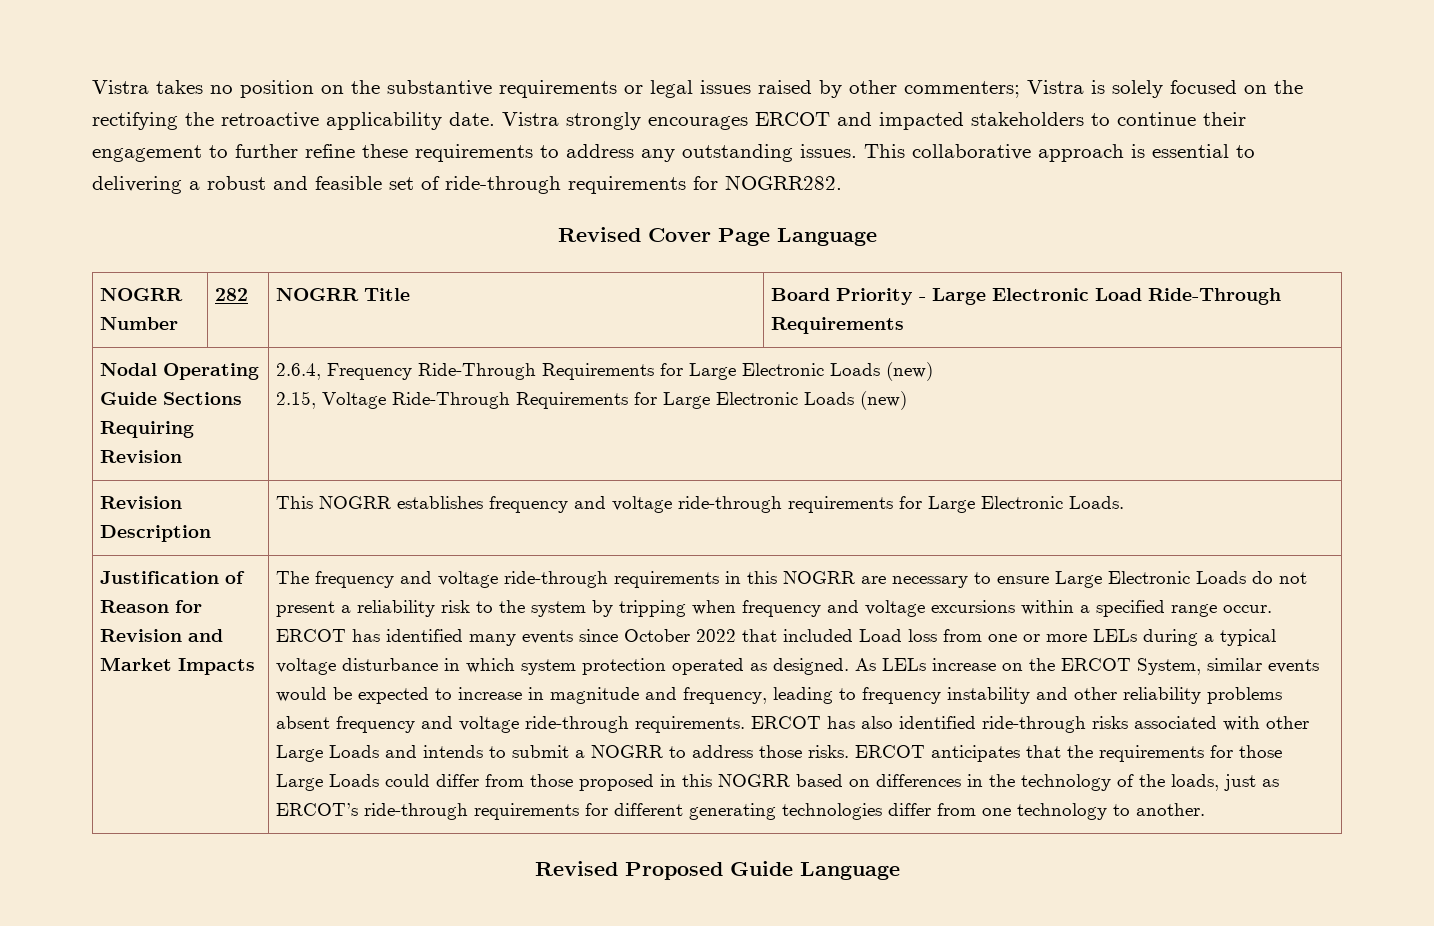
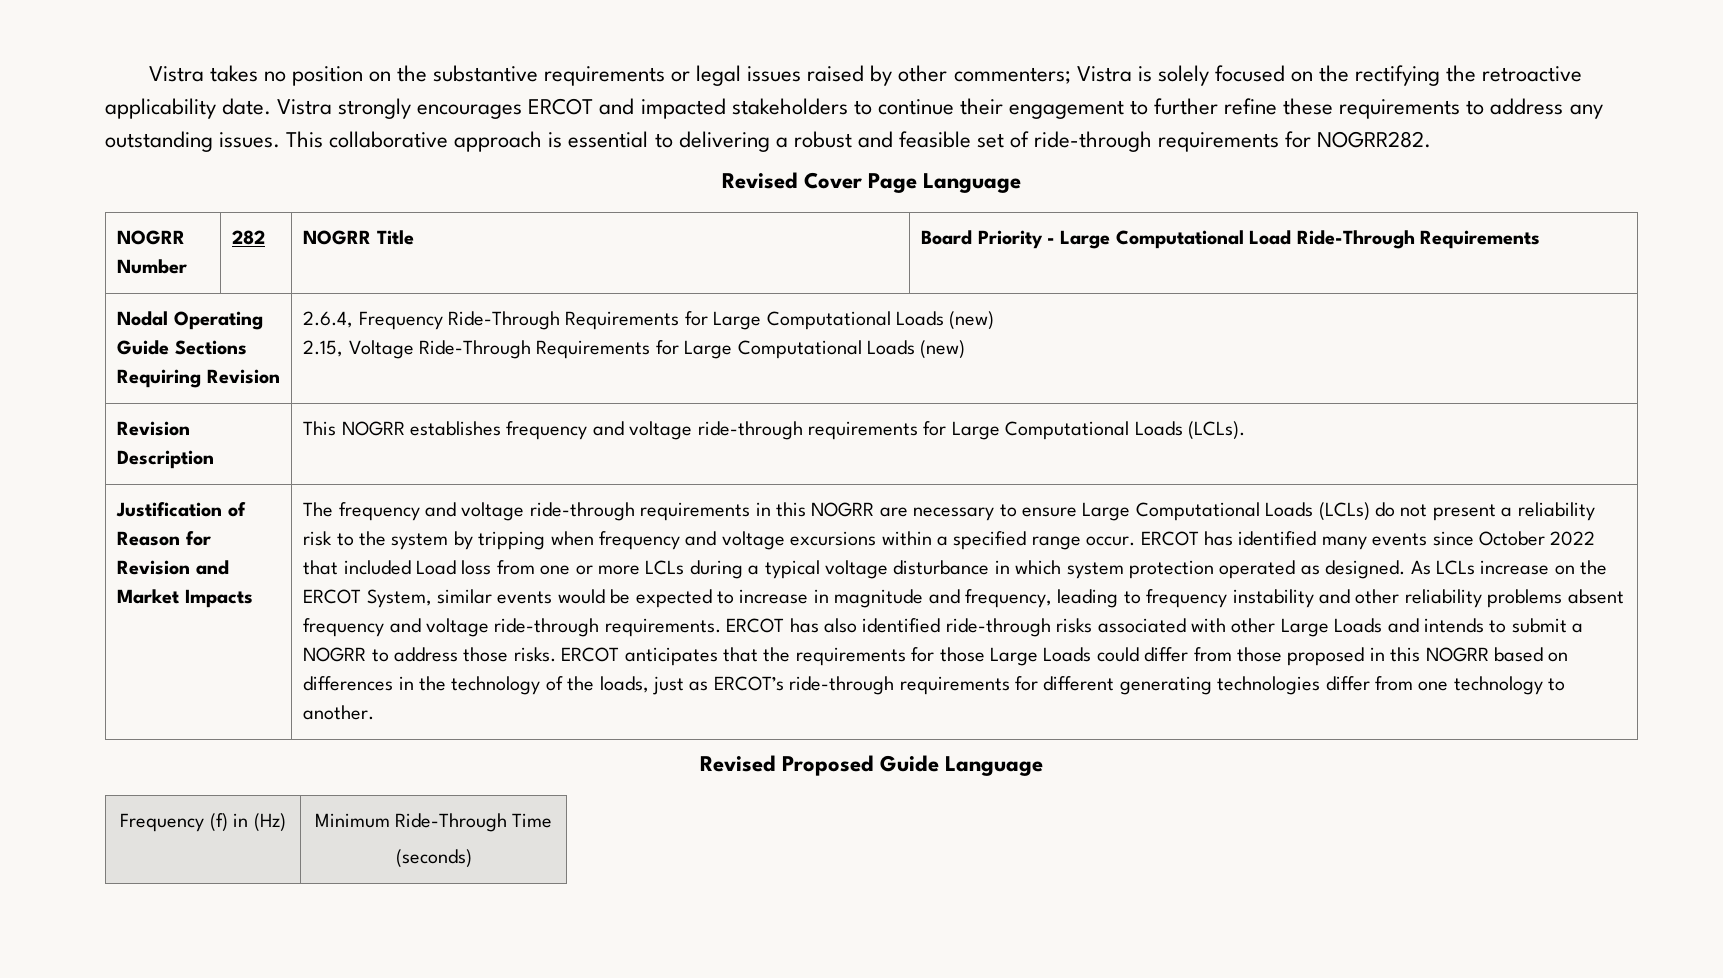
- NOGRR Number | 282 | NOGRR Title | Board Priority - Large Electronic Load Ride-Through Requirements
+ NOGRR Number | 282 | NOGRR Title | Board Priority - Large Computational Load Ride-Through Requirements
- Nodal Operating Guide Sections Requiring Revision | 2.6.4, Frequency Ride-Through Requirements for Large Electronic Loads (new)
- 2.15, Voltage Ride-Through Requirements for Large Electronic Loads (new)
+ Nodal Operating Guide Sections Requiring Revision | 2.6.4, Frequency Ride-Through Requirements for Large Computational Loads (new)
+ 2.15, Voltage Ride-Through Requirements for Large Computational Loads (new)
- Revision Description | This NOGRR establishes frequency and voltage ride-through requirements for Large Electronic Loads.
+ Revision Description | This NOGRR establishes frequency and voltage ride-through requirements for Large Computational Loads (LCLs).
- The frequency and voltage ride-through requirements in this NOGRR are necessary to ensure Large Electronic Loads do not present a reliability risk to the system by tripping when frequency and voltage excursions within a specified range occur.
+ The frequency and voltage ride-through requirements in this NOGRR are necessary to ensure Large Computational Loads (LCLs) do not present a reliability risk to the system by tripping when frequency and voltage excursions within a specified range occur.
- ERCOT has identified many events since October 2022 that included Load loss from one or more LELs during a typical voltage disturbance in which system protection operated as designed.
+ ERCOT has identified many events since October 2022 that included Load loss from one or more LCLs during a typical voltage disturbance in which system protection operated as designed.
- As LELs increase on the ERCOT System, similar events would be expected to increase in magnitude and frequency, leading to frequency instability and other reliability problems absent frequency and voltage ride-through requirements.
+ As LCLs increase on the ERCOT System, similar events would be expected to increase in magnitude and frequency, leading to frequency instability and other reliability problems absent frequency and voltage ride-through requirements.
+ Frequency (f) in (Hz) | Minimum Ride-Through Time
+ (seconds)

